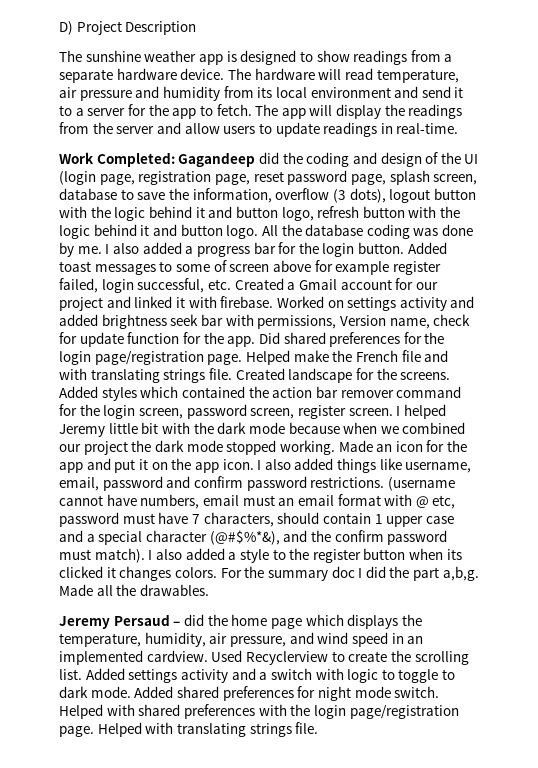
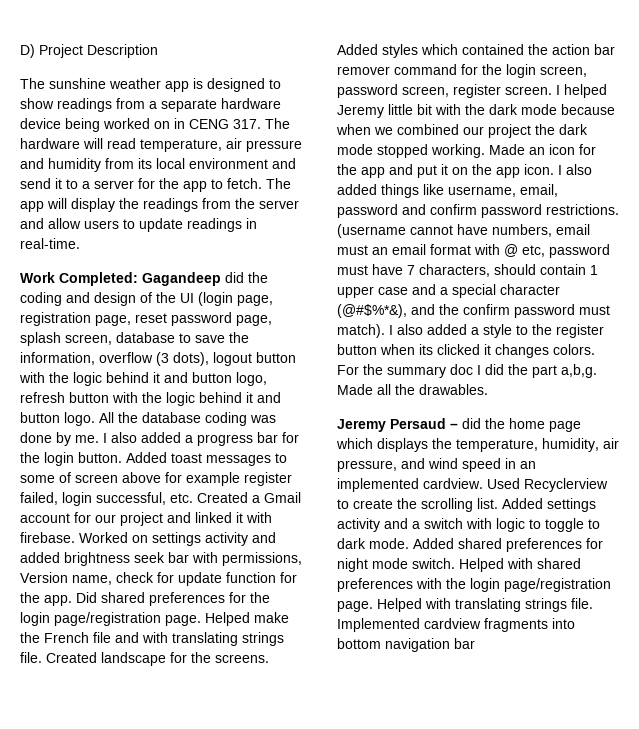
- The sunshine weather app is designed to show readings from a separate hardware device. The hardware will read temperature, air pressure and humidity from its local environment and send it to a server for the app to fetch.
+ The sunshine weather app is designed to show readings from a separate hardware device being worked on in CENG 317. The hardware will read temperature, air pressure and humidity from its local environment and send it to a server for the app to fetch.
+ Implemented cardview fragments into bottom navigation bar

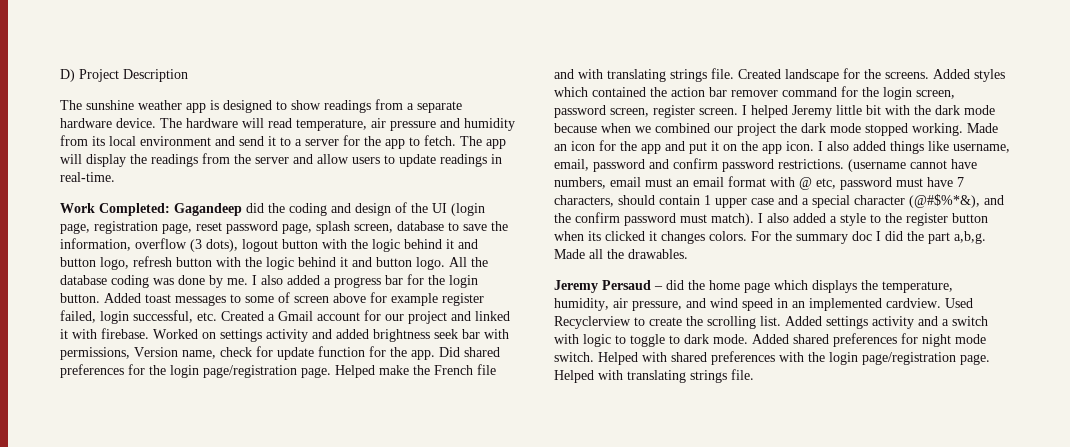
- The sunshine weather app is designed to show readings from a separate hardware device being worked on in CENG 317. The hardware will read temperature, air pressure and humidity from its local environment and send it to a server for the app to fetch.
+ The sunshine weather app is designed to show readings from a separate hardware device. The hardware will read temperature, air pressure and humidity from its local environment and send it to a server for the app to fetch.
- Implemented cardview fragments into bottom navigation bar

